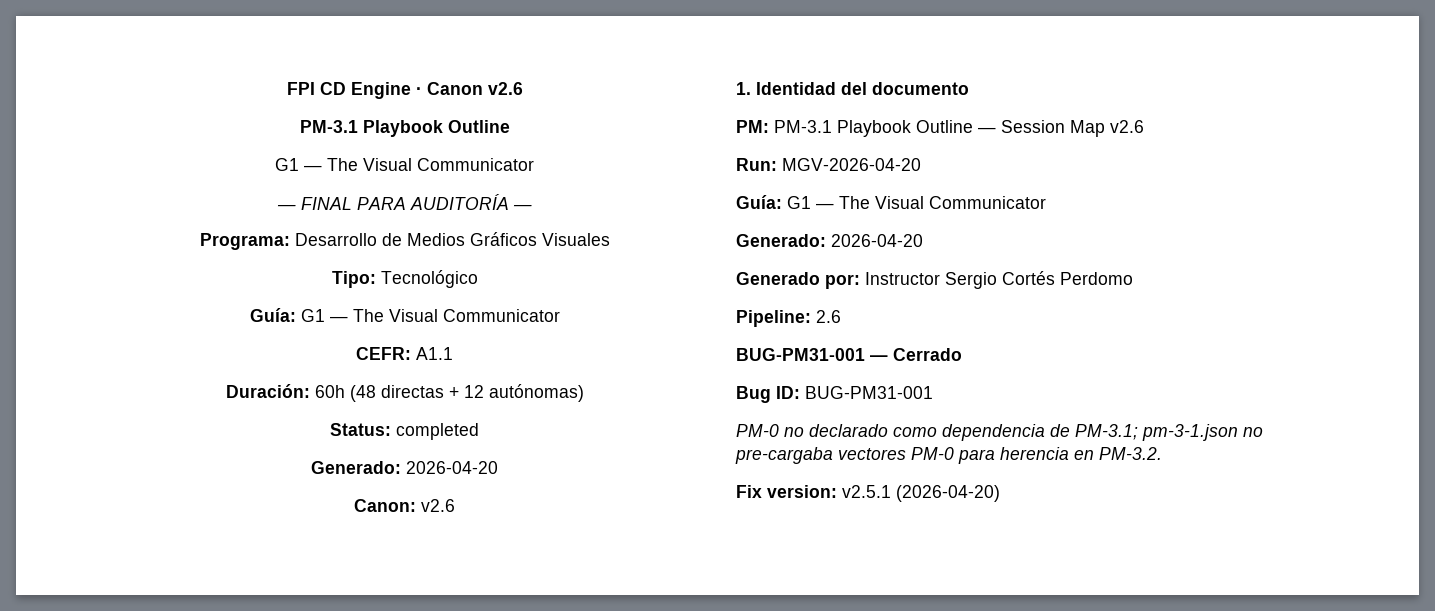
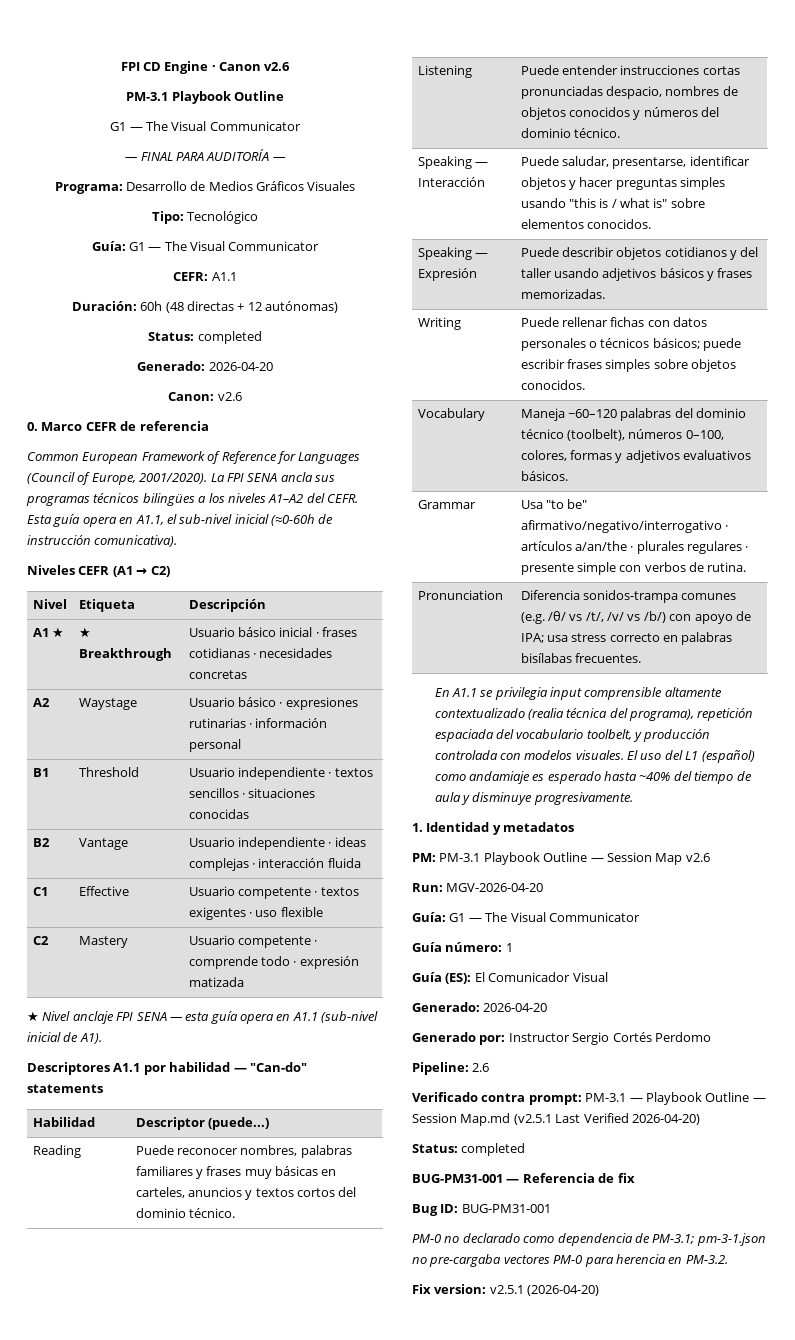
+ 0. Marco CEFR de referencia
+ Common European Framework of Reference for Languages (Council of Europe, 2001/2020). La FPI SENA ancla sus programas técnicos bilingües a los niveles A1–A2 del CEFR. Esta guía opera en A1.1, el sub-nivel inicial (≈0-60h de instrucción comunicativa).
+ Niveles CEFR (A1 → C2)
+ Nivel | Etiqueta | Descripción
+ A1 ★ | ★ Breakthrough | Usuario básico inicial · frases cotidianas · necesidades concretas
+ A2 | Waystage | Usuario básico · expresiones rutinarias · información personal
+ B1 | Threshold | Usuario independiente · textos sencillos · situaciones conocidas
+ B2 | Vantage | Usuario independiente · ideas complejas · interacción fluida
+ C1 | Effective | Usuario competente · textos exigentes · uso flexible
+ C2 | Mastery | Usuario competente · comprende todo · expresión matizada
+ ★ Nivel anclaje FPI SENA — esta guía opera en A1.1 (sub-nivel inicial de A1).
+ Descriptores A1.1 por habilidad — "Can-do" statements
+ Habilidad | Descriptor (puede...)
+ Reading | Puede reconocer nombres, palabras familiares y frases muy básicas en carteles, anuncios y textos cortos del dominio técnico.
+ Listening | Puede entender instrucciones cortas pronunciadas despacio, nombres de objetos conocidos y números del dominio técnico.
+ Speaking — Interacción | Puede saludar, presentarse, identificar objetos y hacer preguntas simples usando "this is / what is" sobre elementos conocidos.
+ Speaking — Expresión | Puede describir objetos cotidianos y del taller usando adjetivos básicos y frases memorizadas.
+ Writing | Puede rellenar fichas con datos personales o técnicos básicos; puede escribir frases simples sobre objetos conocidos.
+ Vocabulary | Maneja ~60–120 palabras del dominio técnico (toolbelt), números 0–100, colores, formas y adjetivos evaluativos básicos.
+ Grammar | Usa "to be" afirmativo/negativo/interrogativo · artículos a/an/the · plurales regulares · presente simple con verbos de rutina.
+ Pronunciation | Diferencia sonidos-trampa comunes (e.g. /θ/ vs /t/, /v/ vs /b/) con apoyo de IPA; usa stress correcto en palabras bisílabas frecuentes.
+ En A1.1 se privilegia input comprensible altamente contextualizado (realia técnica del programa), repetición espaciada del vocabulario toolbelt, y producción controlada con modelos visuales. El uso del L1 (español) como andamiaje es esperado hasta ~40% del tiempo de aula y disminuye progresivamente.
- 1. Identidad del documento
+ 1. Identidad y metadatos
+ Guía número: 1
+ Guía (ES): El Comunicador Visual
+ Verificado contra prompt: PM-3.1 — Playbook Outline — Session Map.md (v2.5.1 Last Verified 2026-04-20)
+ Status: completed
- BUG-PM31-001 — Cerrado
+ BUG-PM31-001 — Referencia de fix

